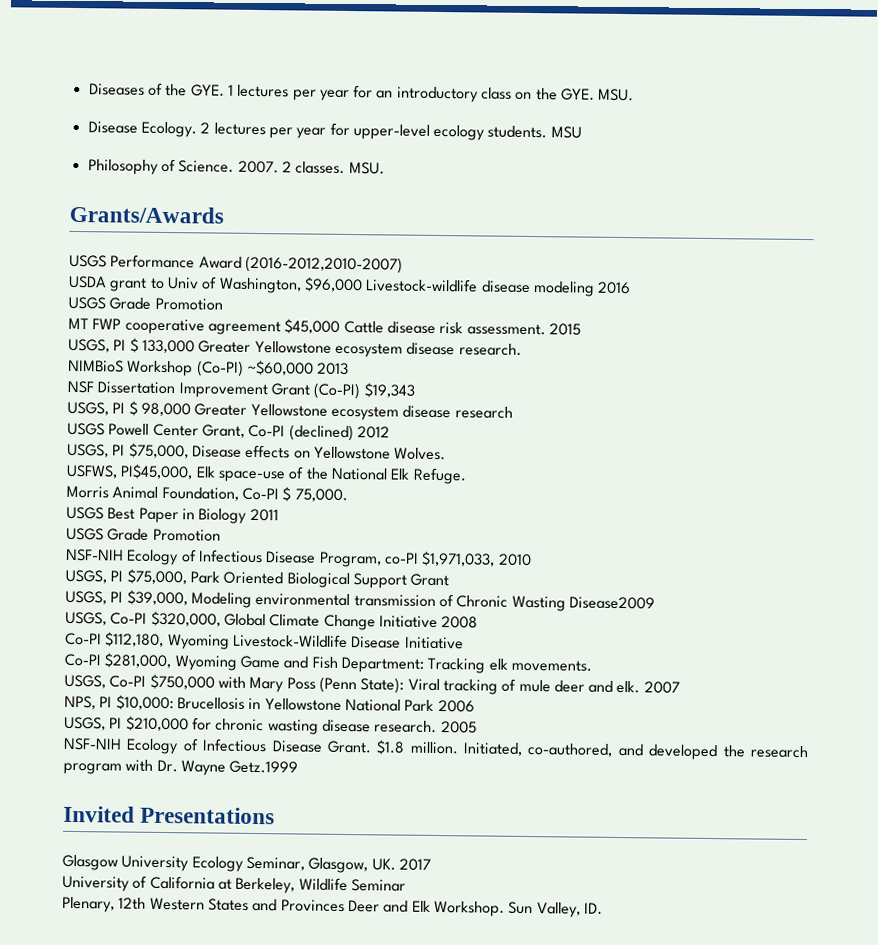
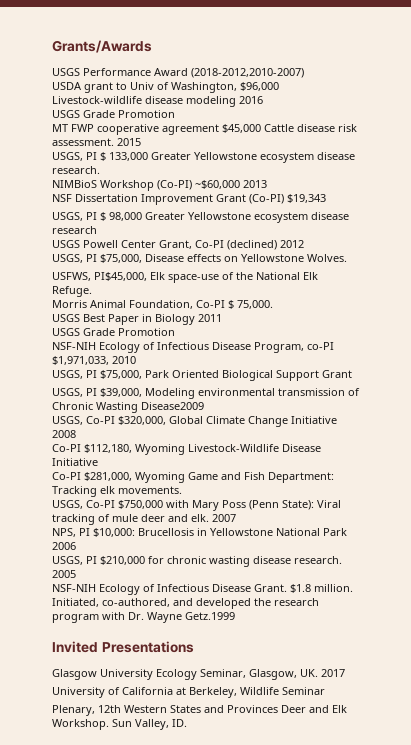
- Diseases of the GYE. 1 lectures per year for an introductory class on the GYE. MSU.
- Disease Ecology. 2 lectures per year for upper-level ecology students. MSU
- Philosophy of Science. 2007. 2 classes. MSU.
- USGS Performance Award (2016-2012,2010-2007)
+ USGS Performance Award (2018-2012,2010-2007)

